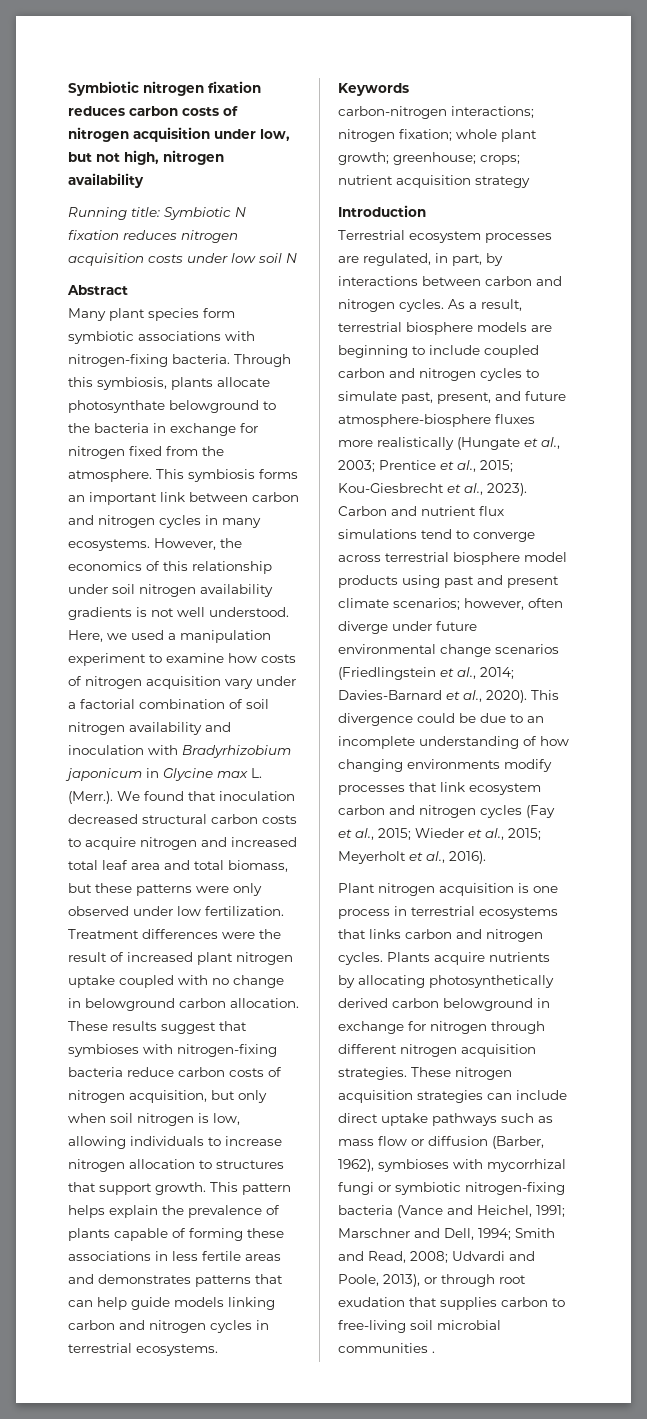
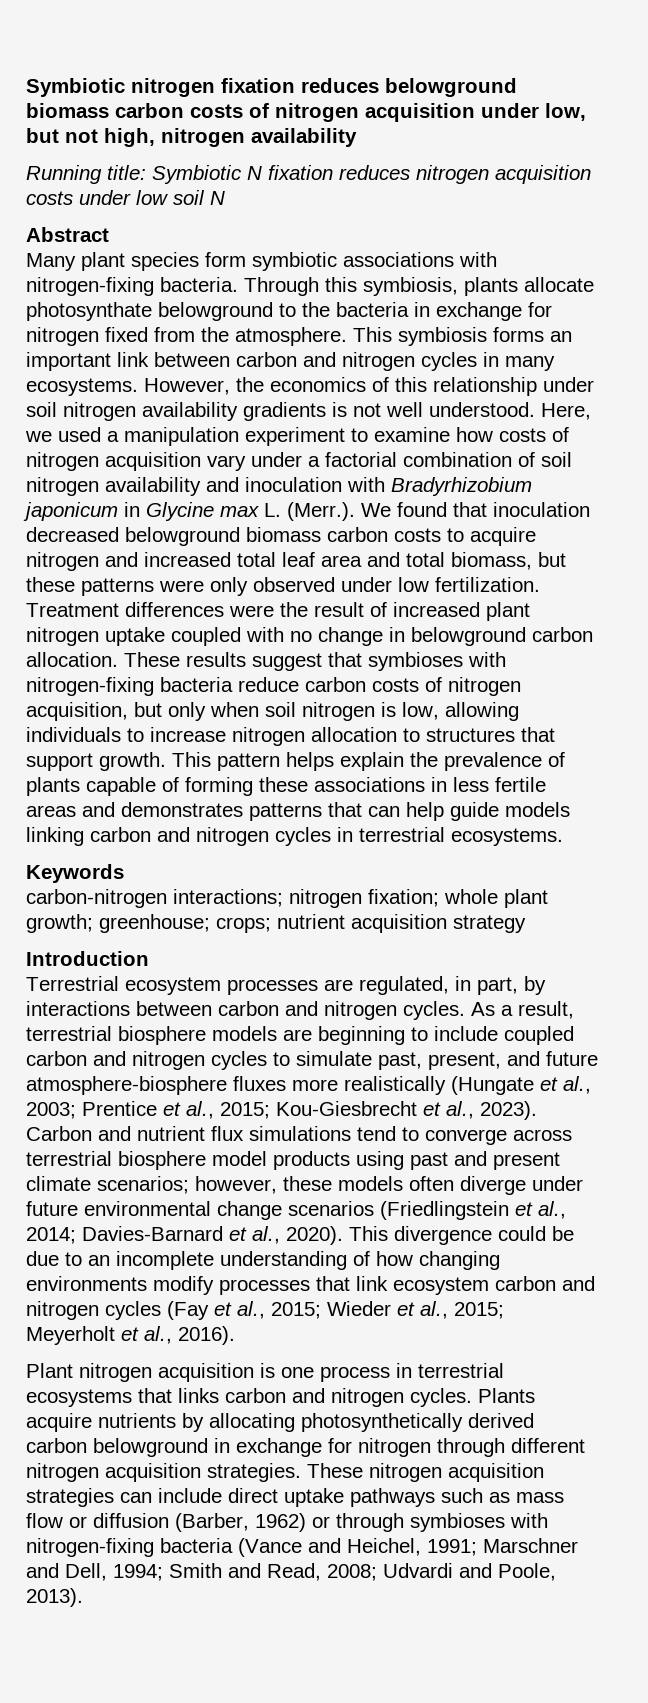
- Symbiotic nitrogen fixation reduces carbon costs of nitrogen acquisition under low, but not high, nitrogen availability
+ Symbiotic nitrogen fixation reduces belowground biomass carbon costs of nitrogen acquisition under low, but not high, nitrogen availability
- Here, we used a manipulation experiment to examine how costs of nitrogen acquisition vary under a factorial combination of soil nitrogen availability and inoculation with Bradyrhizobium japonicum in Glycine max L. (Merr.). We found that inoculation decreased structural carbon costs to acquire nitrogen and increased total leaf area and total biomass, but these patterns were only observed under low fertilization.
+ Here, we used a manipulation experiment to examine how costs of nitrogen acquisition vary under a factorial combination of soil nitrogen availability and inoculation with Bradyrhizobium japonicum in Glycine max L. (Merr.). We found that inoculation decreased belowground biomass carbon costs to acquire nitrogen and increased total leaf area and total biomass, but these patterns were only observed under low fertilization.
- Carbon and nutrient flux simulations tend to converge across terrestrial biosphere model products using past and present climate scenarios; however, often diverge under future environmental change scenarios (Friedlingstein et al., 2014; Davies-Barnard et al., 2020).
+ Carbon and nutrient flux simulations tend to converge across terrestrial biosphere model products using past and present climate scenarios; however, these models often diverge under future environmental change scenarios (Friedlingstein et al., 2014; Davies-Barnard et al., 2020).
- These nitrogen acquisition strategies can include direct uptake pathways such as mass flow or diffusion (Barber, 1962), symbioses with mycorrhizal fungi or symbiotic nitrogen-fixing bacteria (Vance and Heichel, 1991; Marschner and Dell, 1994; Smith and Read, 2008; Udvardi and Poole, 2013), or through root exudation that supplies carbon to free-living soil microbial communities .
+ These nitrogen acquisition strategies can include direct uptake pathways such as mass flow or diffusion (Barber, 1962) or through symbioses with nitrogen-fixing bacteria (Vance and Heichel, 1991; Marschner and Dell, 1994; Smith and Read, 2008; Udvardi and Poole, 2013).

